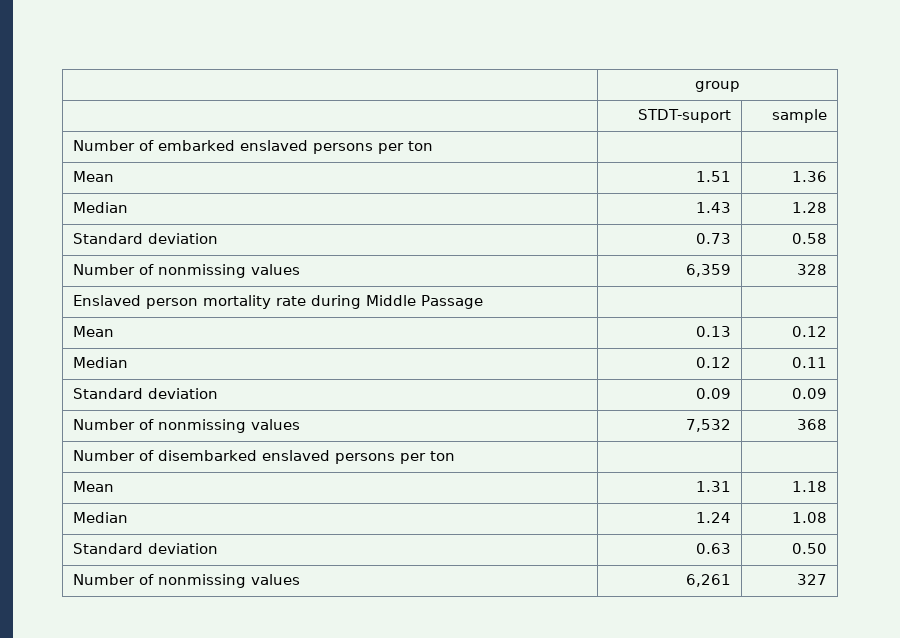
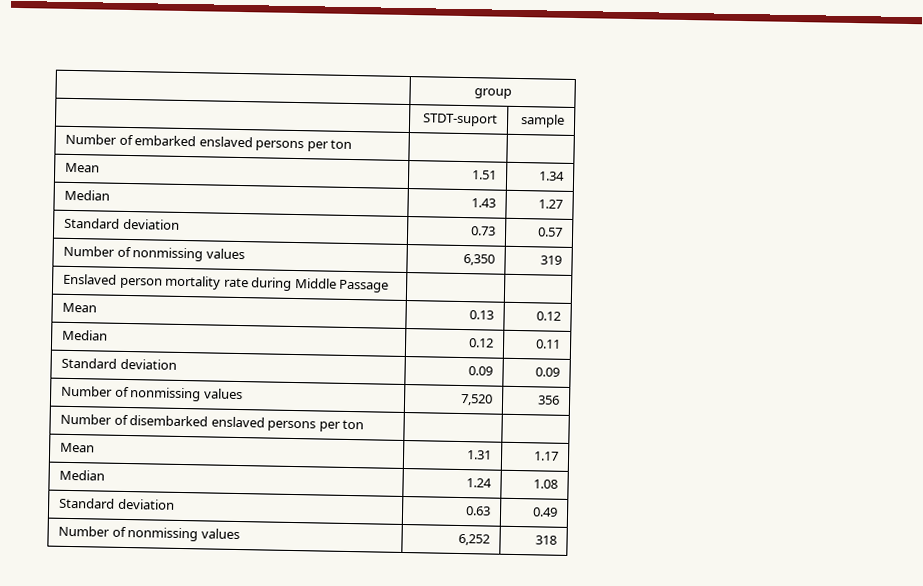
- Mean | 1.51 | 1.36
+ Mean | 1.51 | 1.34
- Median | 1.43 | 1.28
+ Median | 1.43 | 1.27
- Standard deviation | 0.73 | 0.58
- Number of nonmissing values | 6,359 | 328
+ Standard deviation | 0.73 | 0.57
+ Number of nonmissing values | 6,350 | 319
- Number of nonmissing values | 7,532 | 368
+ Number of nonmissing values | 7,520 | 356
- Mean | 1.31 | 1.18
+ Mean | 1.31 | 1.17
- Standard deviation | 0.63 | 0.50
- Number of nonmissing values | 6,261 | 327
+ Standard deviation | 0.63 | 0.49
+ Number of nonmissing values | 6,252 | 318

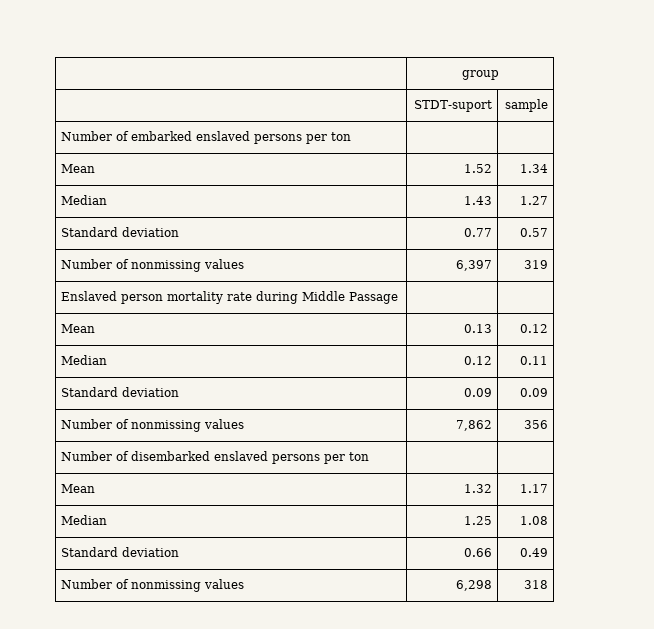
- Mean | 1.51 | 1.34
+ Mean | 1.52 | 1.34
- Standard deviation | 0.73 | 0.57
+ Standard deviation | 0.77 | 0.57
- Number of nonmissing values | 6,350 | 319
+ Number of nonmissing values | 6,397 | 319
- Number of nonmissing values | 7,520 | 356
+ Number of nonmissing values | 7,862 | 356
- Mean | 1.31 | 1.17
+ Mean | 1.32 | 1.17
- Median | 1.24 | 1.08
+ Median | 1.25 | 1.08
- Standard deviation | 0.63 | 0.49
+ Standard deviation | 0.66 | 0.49
- Number of nonmissing values | 6,252 | 318
+ Number of nonmissing values | 6,298 | 318

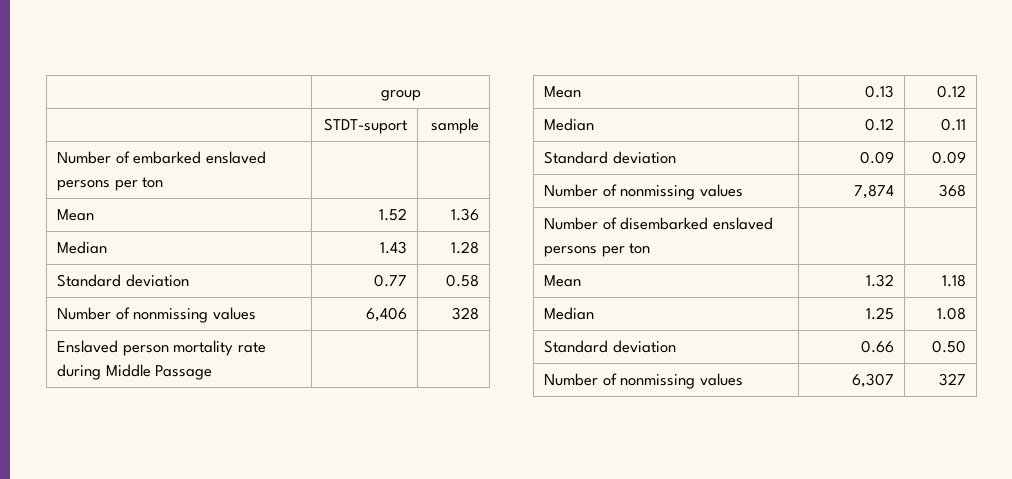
- Mean | 1.52 | 1.34
+ Mean | 1.52 | 1.36
- Median | 1.43 | 1.27
+ Median | 1.43 | 1.28
- Standard deviation | 0.77 | 0.57
- Number of nonmissing values | 6,397 | 319
+ Standard deviation | 0.77 | 0.58
+ Number of nonmissing values | 6,406 | 328
- Number of nonmissing values | 7,862 | 356
+ Number of nonmissing values | 7,874 | 368
- Mean | 1.32 | 1.17
+ Mean | 1.32 | 1.18
- Standard deviation | 0.66 | 0.49
- Number of nonmissing values | 6,298 | 318
+ Standard deviation | 0.66 | 0.50
+ Number of nonmissing values | 6,307 | 327

